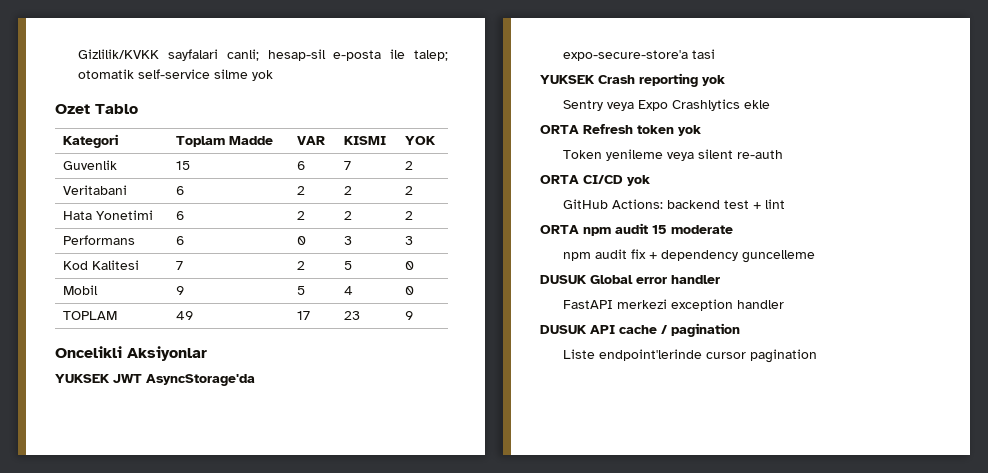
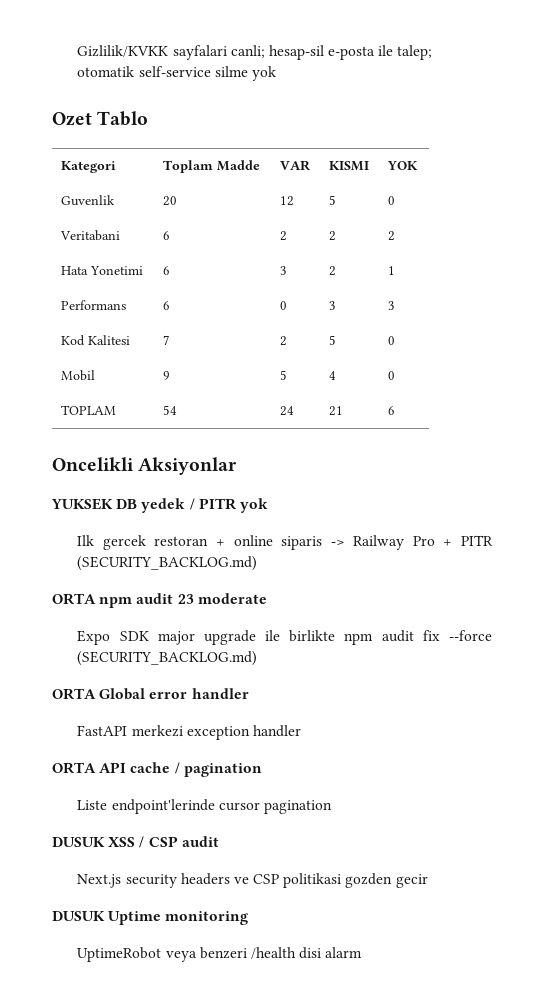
- Guvenlik | 15 | 6 | 7 | 2
+ Guvenlik | 20 | 12 | 5 | 0
- Hata Yonetimi | 6 | 2 | 2 | 2
+ Hata Yonetimi | 6 | 3 | 2 | 1
- TOPLAM | 49 | 17 | 23 | 9
+ TOPLAM | 54 | 24 | 21 | 6
- YUKSEK JWT AsyncStorage'da
- expo-secure-store'a tasi
- YUKSEK Crash reporting yok
- Sentry veya Expo Crashlytics ekle
- ORTA Refresh token yok
- Token yenileme veya silent re-auth
- ORTA CI/CD yok
- GitHub Actions: backend test + lint
+ YUKSEK DB yedek / PITR yok
+ Ilk gercek restoran + online siparis -> Railway Pro + PITR (SECURITY_BACKLOG.md)
- ORTA npm audit 15 moderate
+ ORTA npm audit 23 moderate
- npm audit fix + dependency guncelleme
- DUSUK Global error handler
+ Expo SDK major upgrade ile birlikte npm audit fix --force (SECURITY_BACKLOG.md)
+ ORTA Global error handler
- DUSUK API cache / pagination
+ ORTA API cache / pagination
+ DUSUK XSS / CSP audit
+ Next.js security headers ve CSP politikasi gozden gecir
+ DUSUK Uptime monitoring
+ UptimeRobot veya benzeri /health disi alarm

